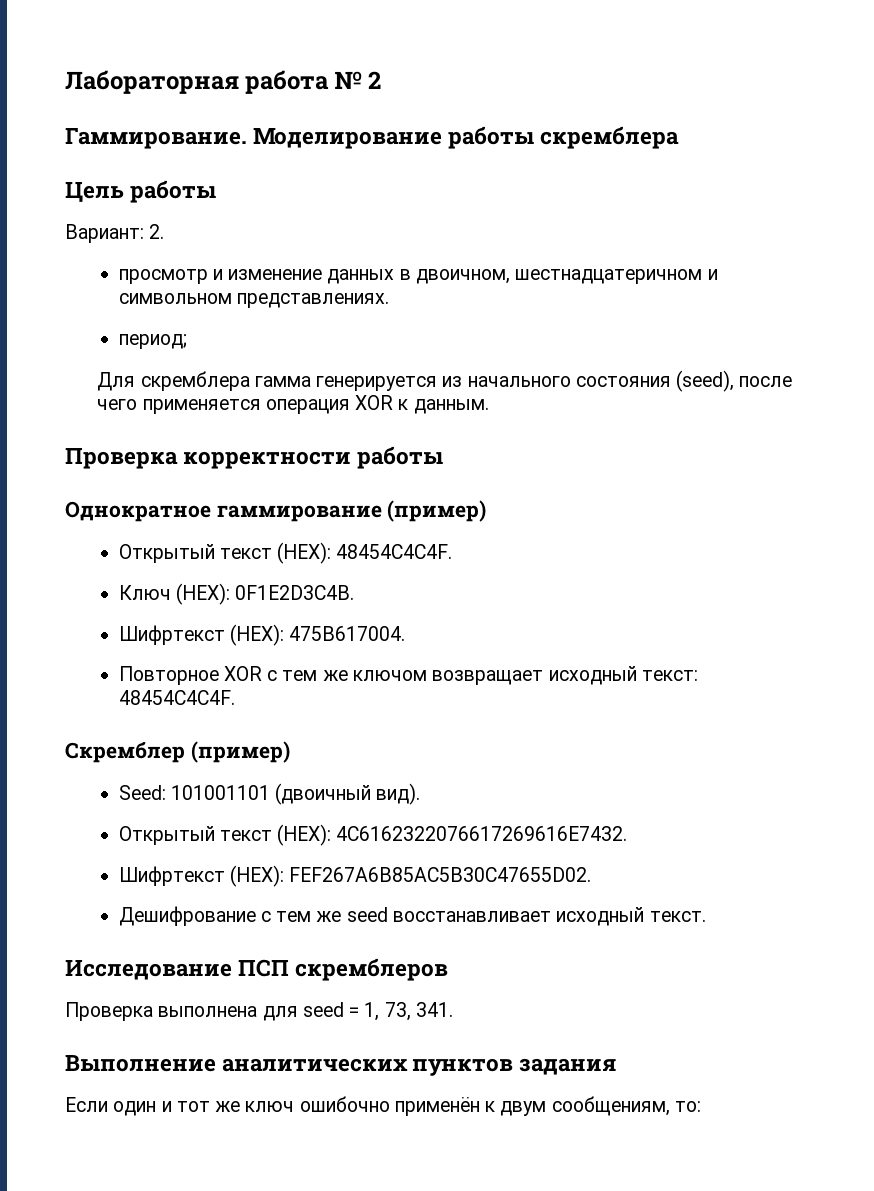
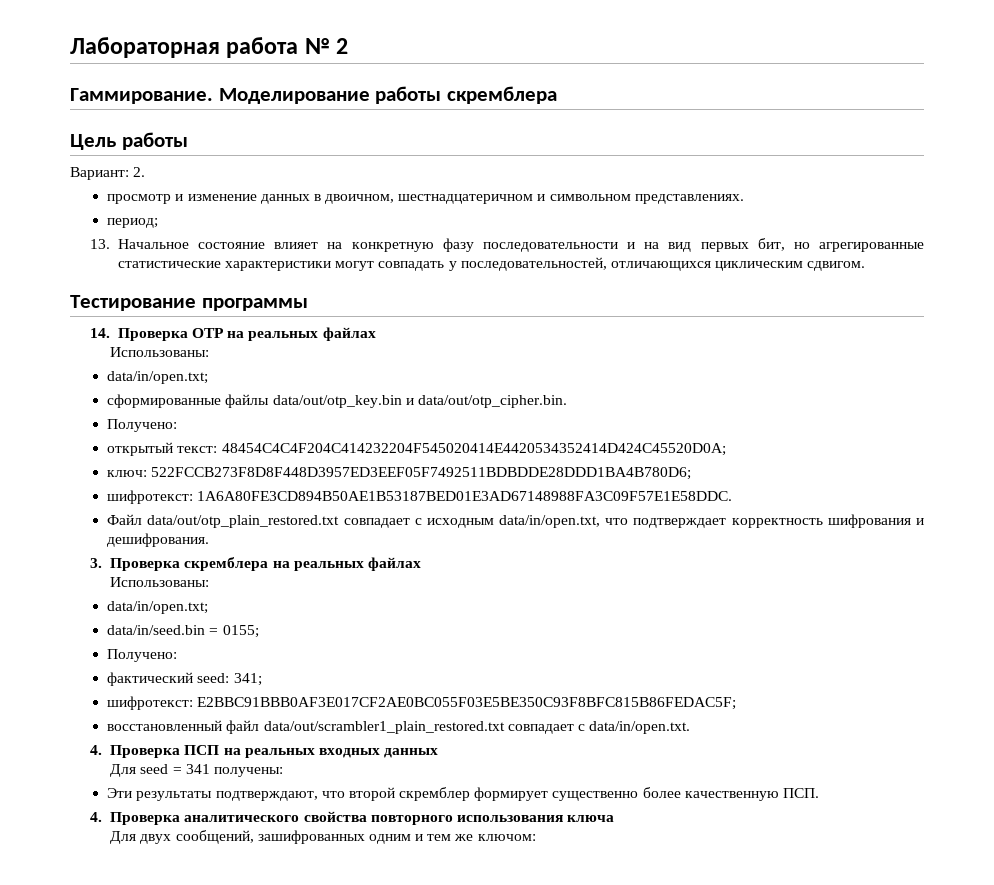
- Для скремблера гамма генерируется из начального состояния (seed), после чего применяется операция XOR к данным.
- Проверка корректности работы
- Однократное гаммирование (пример)
- Открытый текст (HEX): 48454C4C4F.
- Ключ (HEX): 0F1E2D3C4B.
- Шифртекст (HEX): 475B617004.
- Повторное XOR с тем же ключом возвращает исходный текст: 48454C4C4F.
- Скремблер (пример)
- Seed: 101001101 (двоичный вид).
- Открытый текст (HEX): 4C6162322076617269616E7432.
- Шифртекст (HEX): FEF267A6B85AC5B30C47655D02.
- Дешифрование с тем же seed восстанавливает исходный текст.
- Исследование ПСП скремблеров
- Проверка выполнена для seed = 1, 73, 341.
- Выполнение аналитических пунктов задания
- Если один и тот же ключ ошибочно применён к двум сообщениям, то:
+ 13. Начальное состояние влияет на конкретную фазу последовательности и на вид первых бит, но агрегированные статистические характеристики могут совпадать у последовательностей, отличающихся циклическим сдвигом.
+ Тестирование программы
+ 14. Проверка OTP на реальных файлах
+ Использованы:
+ data/in/open.txt;
+ сформированные файлы data/out/otp_key.bin и data/out/otp_cipher.bin.
+ Получено:
+ открытый текст: 48454C4C4F204C414232204F545020414E4420534352414D424C45520D0A;
+ ключ: 522FCCB273F8D8F448D3957ED3EEF05F7492511BDBDDE28DDD1BA4B780D6;
+ шифротекст: 1A6A80FE3CD894B50AE1B53187BED01E3AD67148988FA3C09F57E1E58DDC.
+ Файл data/out/otp_plain_restored.txt совпадает с исходным data/in/open.txt, что подтверждает корректность шифрования и дешифрования.
+ 3. Проверка скремблера на реальных файлах
+ Использованы:
+ data/in/open.txt;
+ data/in/seed.bin = 0155;
+ Получено:
+ фактический seed: 341;
+ шифротекст: E2BBC91BBB0AF3E017CF2AE0BC055F03E5BE350C93F8BFC815B86FEDAC5F;
+ восстановленный файл data/out/scrambler1_plain_restored.txt совпадает с data/in/open.txt.
+ 4. Проверка ПСП на реальных входных данных
+ Для seed = 341 получены:
+ Эти результаты подтверждают, что второй скремблер формирует существенно более качественную ПСП.
+ 4. Проверка аналитического свойства повторного использования ключа
+ Для двух сообщений, зашифрованных одним и тем же ключом:

